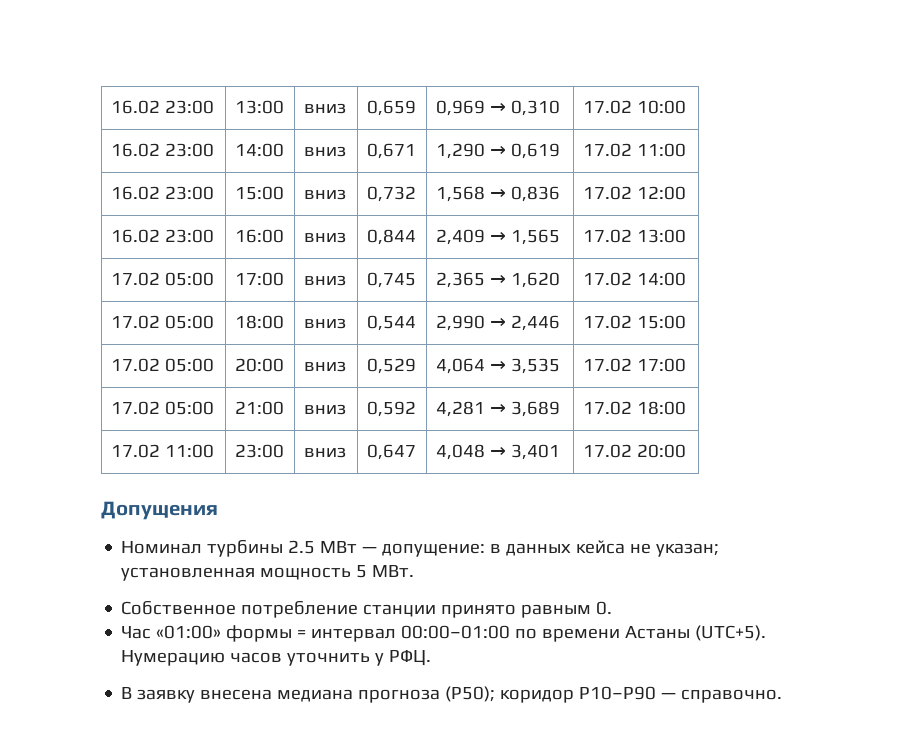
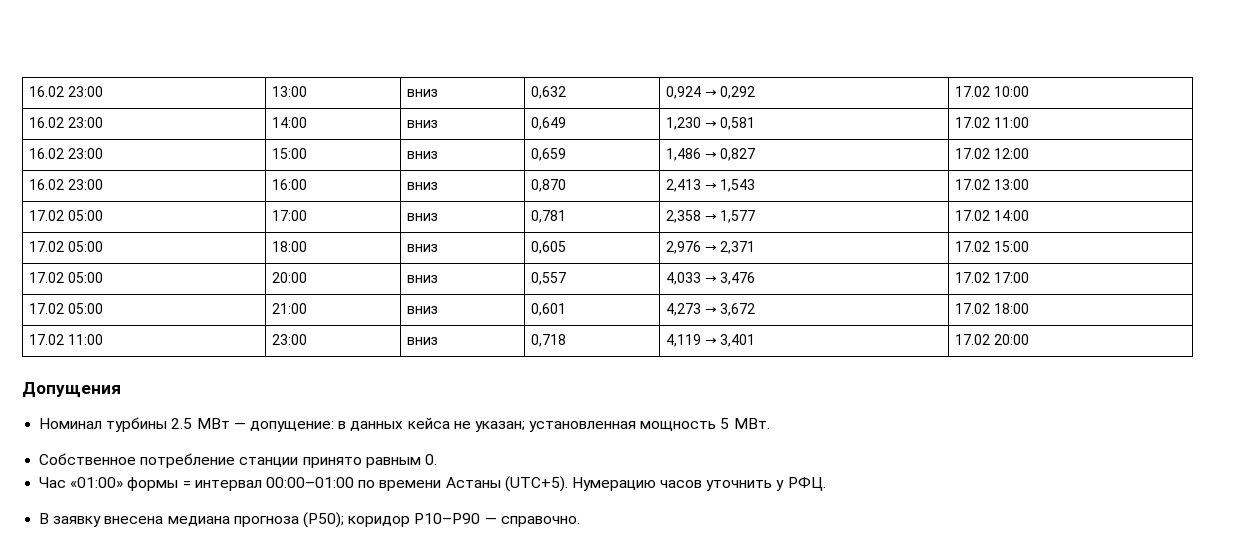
- 16.02 23:00 | 13:00 | вниз | 0,659 | 0,969 → 0,310 | 17.02 10:00
+ 16.02 23:00 | 13:00 | вниз | 0,632 | 0,924 → 0,292 | 17.02 10:00
- 16.02 23:00 | 14:00 | вниз | 0,671 | 1,290 → 0,619 | 17.02 11:00
+ 16.02 23:00 | 14:00 | вниз | 0,649 | 1,230 → 0,581 | 17.02 11:00
- 16.02 23:00 | 15:00 | вниз | 0,732 | 1,568 → 0,836 | 17.02 12:00
+ 16.02 23:00 | 15:00 | вниз | 0,659 | 1,486 → 0,827 | 17.02 12:00
- 16.02 23:00 | 16:00 | вниз | 0,844 | 2,409 → 1,565 | 17.02 13:00
+ 16.02 23:00 | 16:00 | вниз | 0,870 | 2,413 → 1,543 | 17.02 13:00
- 17.02 05:00 | 17:00 | вниз | 0,745 | 2,365 → 1,620 | 17.02 14:00
+ 17.02 05:00 | 17:00 | вниз | 0,781 | 2,358 → 1,577 | 17.02 14:00
- 17.02 05:00 | 18:00 | вниз | 0,544 | 2,990 → 2,446 | 17.02 15:00
+ 17.02 05:00 | 18:00 | вниз | 0,605 | 2,976 → 2,371 | 17.02 15:00
- 17.02 05:00 | 20:00 | вниз | 0,529 | 4,064 → 3,535 | 17.02 17:00
+ 17.02 05:00 | 20:00 | вниз | 0,557 | 4,033 → 3,476 | 17.02 17:00
- 17.02 05:00 | 21:00 | вниз | 0,592 | 4,281 → 3,689 | 17.02 18:00
+ 17.02 05:00 | 21:00 | вниз | 0,601 | 4,273 → 3,672 | 17.02 18:00
- 17.02 11:00 | 23:00 | вниз | 0,647 | 4,048 → 3,401 | 17.02 20:00
+ 17.02 11:00 | 23:00 | вниз | 0,718 | 4,119 → 3,401 | 17.02 20:00

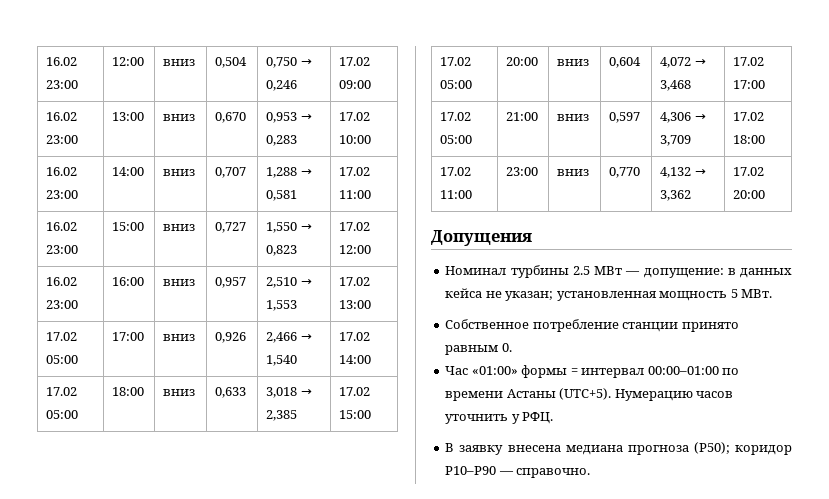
- 16.02 23:00 | 13:00 | вниз | 0,632 | 0,924 → 0,292 | 17.02 10:00
+ 16.02 23:00 | 12:00 | вниз | 0,504 | 0,750 → 0,246 | 17.02 09:00
+ 16.02 23:00 | 13:00 | вниз | 0,670 | 0,953 → 0,283 | 17.02 10:00
- 16.02 23:00 | 14:00 | вниз | 0,649 | 1,230 → 0,581 | 17.02 11:00
+ 16.02 23:00 | 14:00 | вниз | 0,707 | 1,288 → 0,581 | 17.02 11:00
- 16.02 23:00 | 15:00 | вниз | 0,659 | 1,486 → 0,827 | 17.02 12:00
+ 16.02 23:00 | 15:00 | вниз | 0,727 | 1,550 → 0,823 | 17.02 12:00
- 16.02 23:00 | 16:00 | вниз | 0,870 | 2,413 → 1,543 | 17.02 13:00
+ 16.02 23:00 | 16:00 | вниз | 0,957 | 2,510 → 1,553 | 17.02 13:00
- 17.02 05:00 | 17:00 | вниз | 0,781 | 2,358 → 1,577 | 17.02 14:00
+ 17.02 05:00 | 17:00 | вниз | 0,926 | 2,466 → 1,540 | 17.02 14:00
- 17.02 05:00 | 18:00 | вниз | 0,605 | 2,976 → 2,371 | 17.02 15:00
+ 17.02 05:00 | 18:00 | вниз | 0,633 | 3,018 → 2,385 | 17.02 15:00
- 17.02 05:00 | 20:00 | вниз | 0,557 | 4,033 → 3,476 | 17.02 17:00
+ 17.02 05:00 | 20:00 | вниз | 0,604 | 4,072 → 3,468 | 17.02 17:00
- 17.02 05:00 | 21:00 | вниз | 0,601 | 4,273 → 3,672 | 17.02 18:00
+ 17.02 05:00 | 21:00 | вниз | 0,597 | 4,306 → 3,709 | 17.02 18:00
- 17.02 11:00 | 23:00 | вниз | 0,718 | 4,119 → 3,401 | 17.02 20:00
+ 17.02 11:00 | 23:00 | вниз | 0,770 | 4,132 → 3,362 | 17.02 20:00

